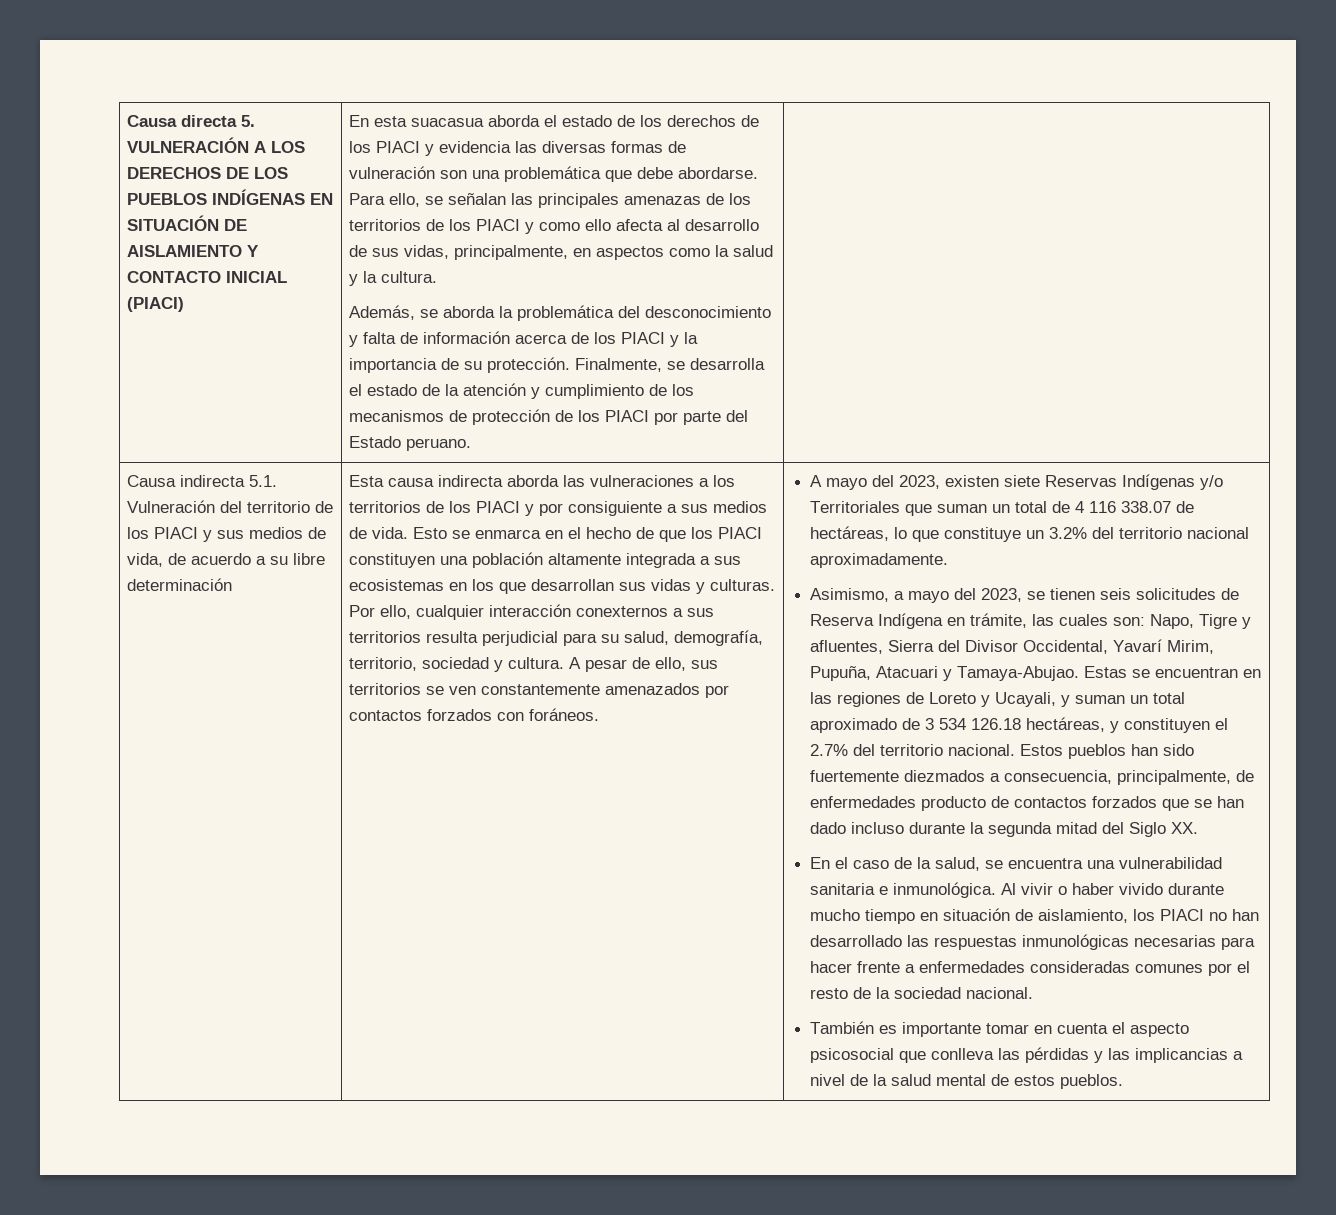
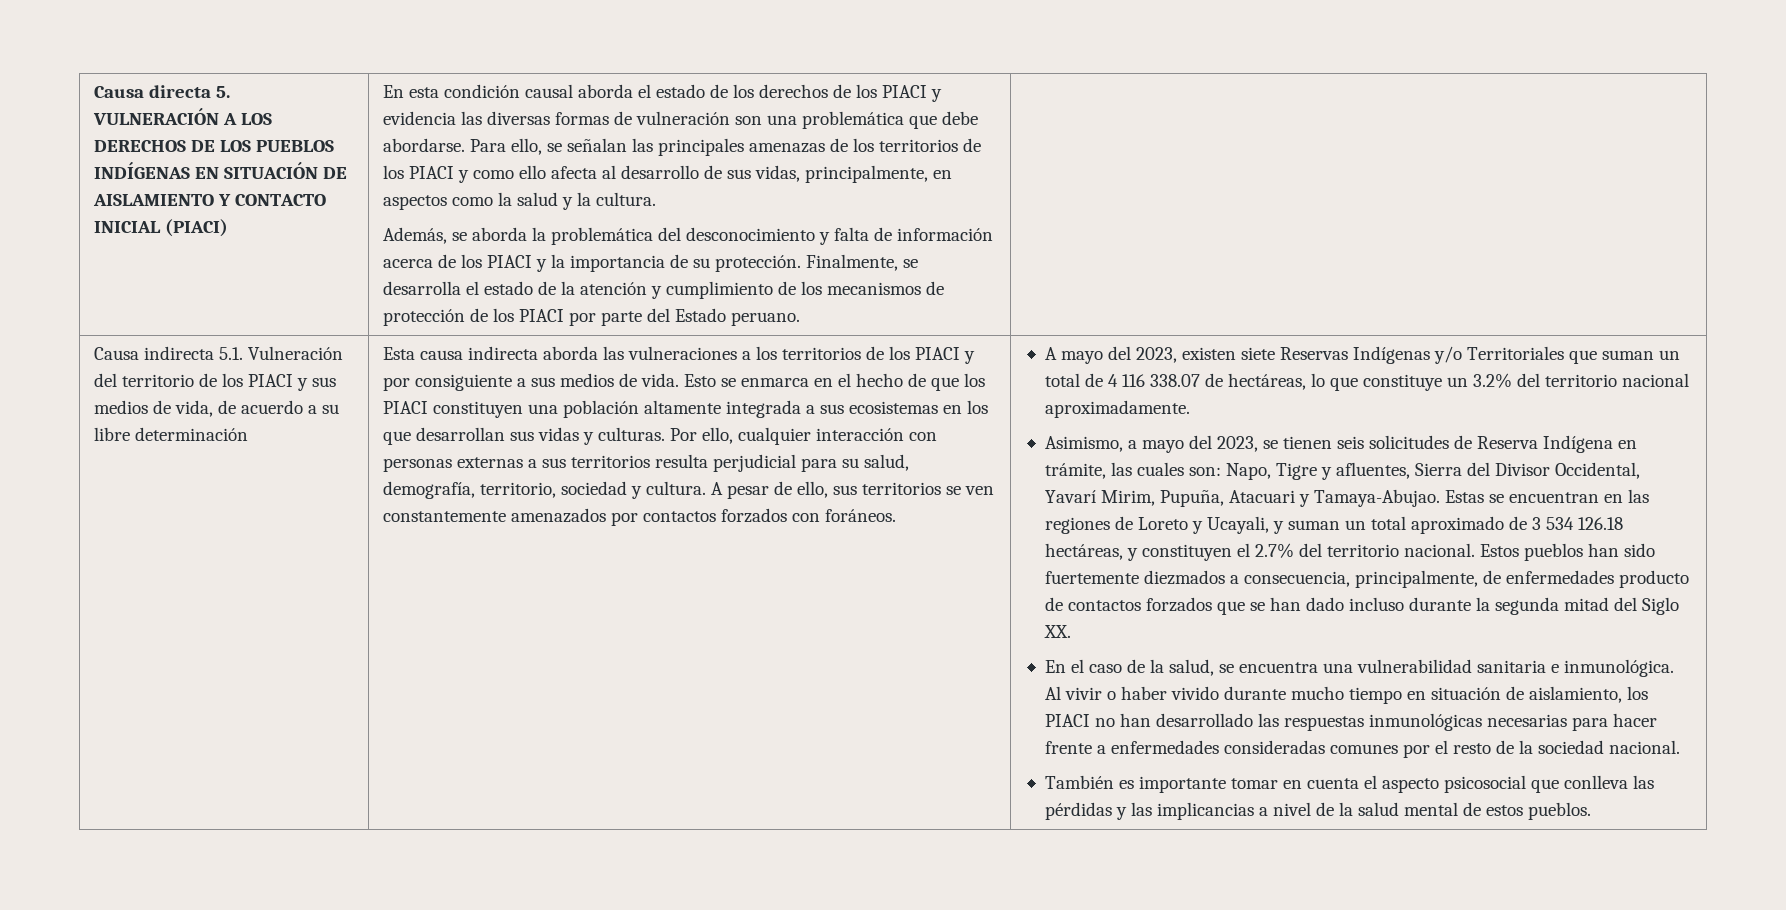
- En esta suacasua aborda el estado de los derechos de los PIACI y evidencia las diversas formas de vulneración son una problemática que debe abordarse.
+ En esta condición causal aborda el estado de los derechos de los PIACI y evidencia las diversas formas de vulneración son una problemática que debe abordarse.
- Por ello, cualquier interacción conexternos a sus territorios resulta perjudicial para su salud, demografía, territorio, sociedad y cultura.
+ Por ello, cualquier interacción con personas externas a sus territorios resulta perjudicial para su salud, demografía, territorio, sociedad y cultura.

